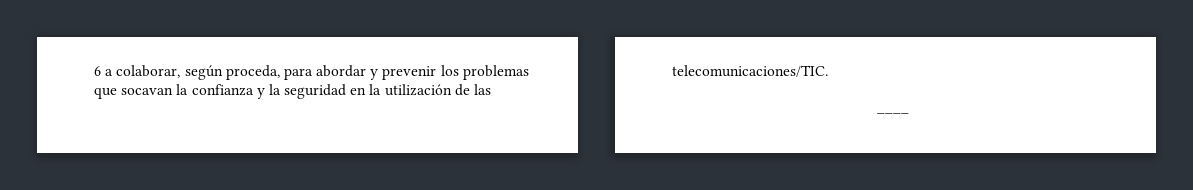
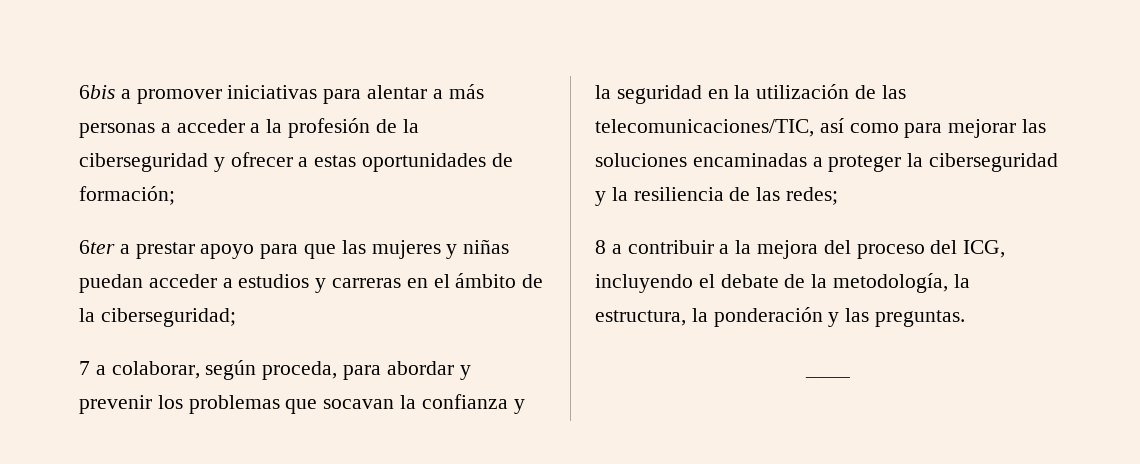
- 6 a colaborar, según proceda, para abordar y prevenir los problemas que socavan la confianza y la seguridad en la utilización de las telecomunicaciones/TIC.
+ 6bis a promover iniciativas para alentar a más personas a acceder a la profesión de la ciberseguridad y ofrecer a estas oportunidades de formación;
+ 6ter a prestar apoyo para que las mujeres y niñas puedan acceder a estudios y carreras en el ámbito de la ciberseguridad;
+ 7 a colaborar, según proceda, para abordar y prevenir los problemas que socavan la confianza y la seguridad en la utilización de las telecomunicaciones/TIC, así como para mejorar las soluciones encaminadas a proteger la ciberseguridad y la resiliencia de las redes;
+ 8 a contribuir a la mejora del proceso del ICG, incluyendo el debate de la metodología, la estructura, la ponderación y las preguntas.

